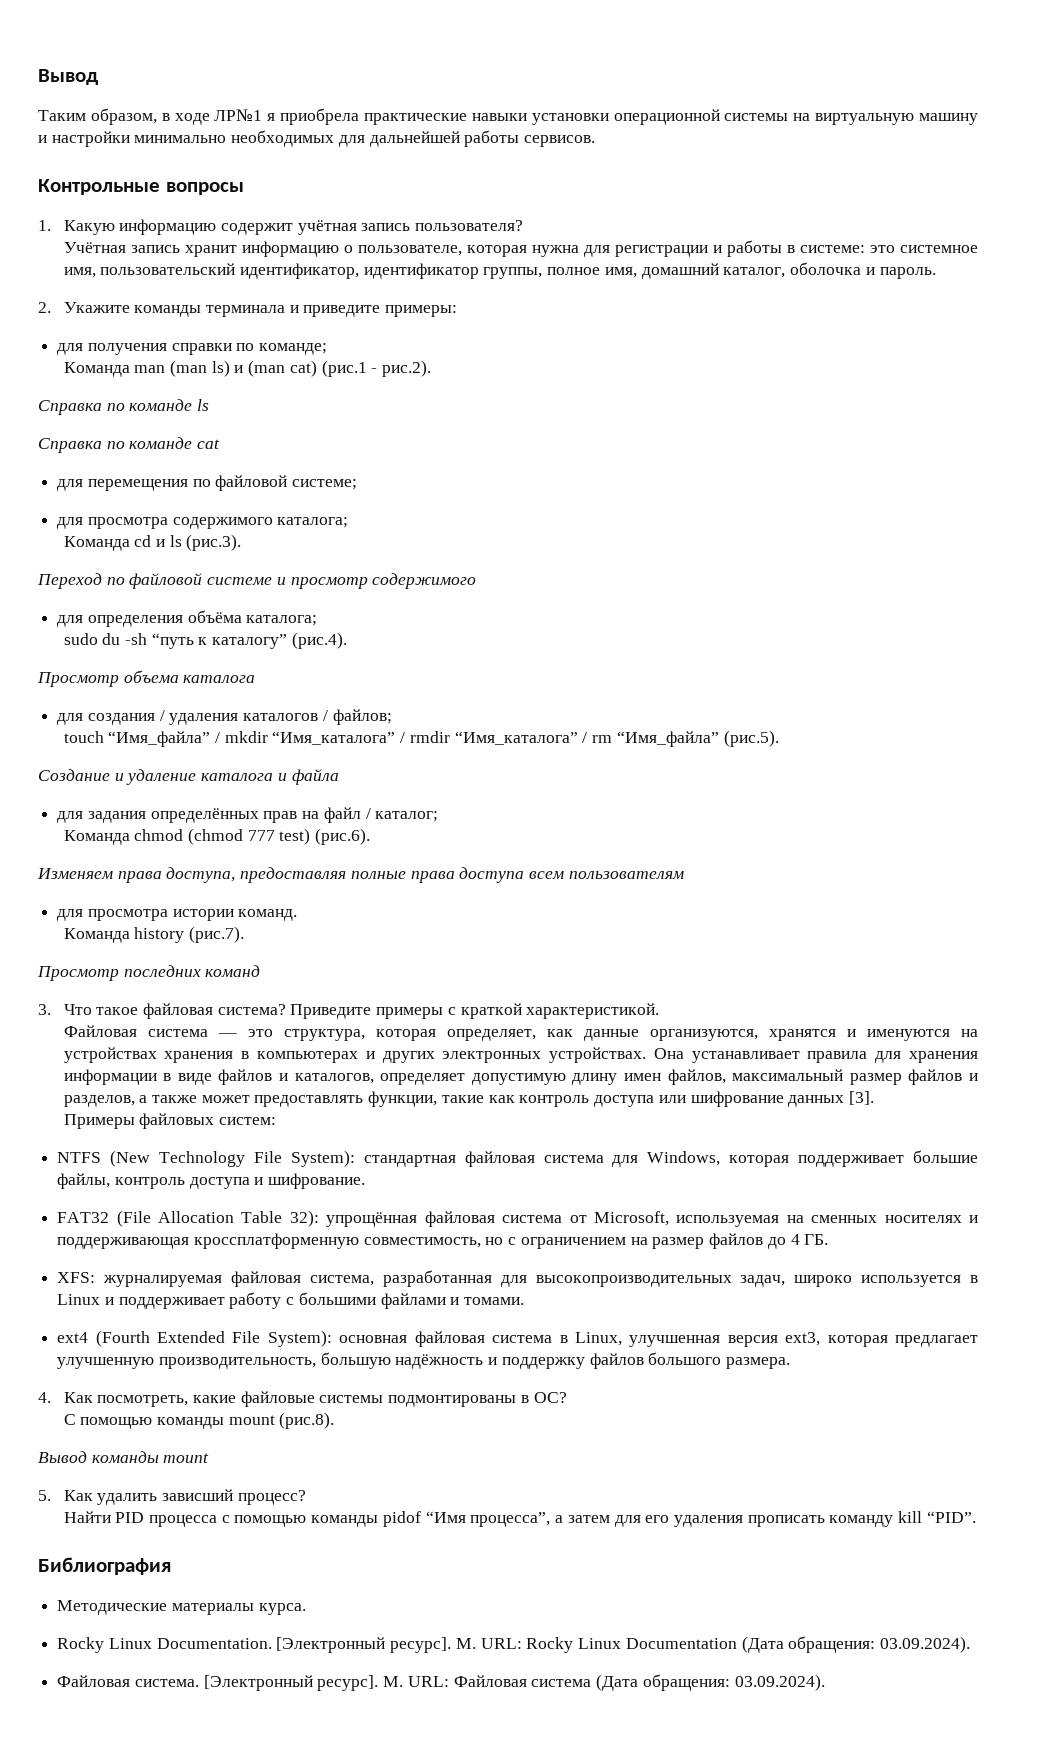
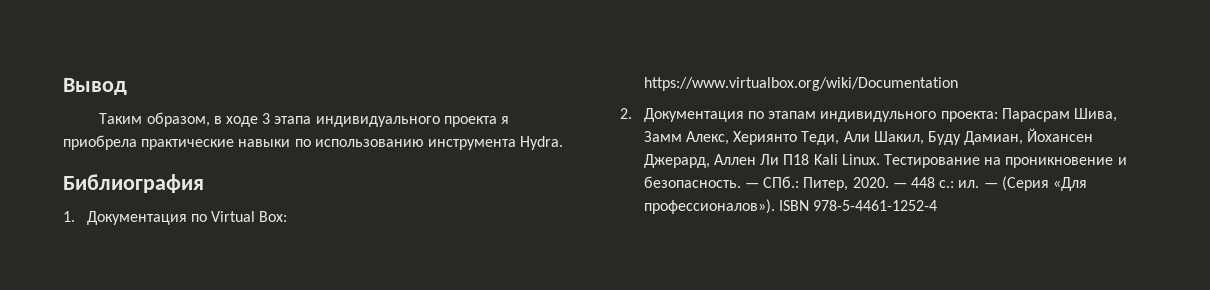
- Таким образом, в ходе ЛР№1 я приобрела практические навыки установки операционной системы на виртуальную машину и настройки минимально необходимых для дальнейшей работы сервисов.
- Контрольные вопросы
- 1. Какую информацию содержит учётная запись пользователя?
- Учётная запись хранит информацию о пользователе, которая нужна для регистрации и работы в системе: это системное имя, пользовательский идентификатор, идентификатор группы, полное имя, домашний каталог, оболочка и пароль.
- 2. Укажите команды терминала и приведите примеры:
- для получения справки по команде;
- Команда man (man ls) и (man cat) (рис.1 - рис.2).
- Справка по команде ls
- Справка по команде cat
- для перемещения по файловой системе;
- для просмотра содержимого каталога;
- Команда cd и ls (рис.3).
- Переход по файловой системе и просмотр содержимого
- для определения объёма каталога;
- sudo du -sh “путь к каталогу” (рис.4).
- Просмотр объема каталога
- для создания / удаления каталогов / файлов;
- touch “Имя_файла” / mkdir “Имя_каталога” / rmdir “Имя_каталога” / rm “Имя_файла” (рис.5).
- Создание и удаление каталога и файла
- для задания определённых прав на файл / каталог;
- Команда chmod (chmod 777 test) (рис.6).
- Изменяем права доступа, предоставляя полные права доступа всем пользователям
- для просмотра истории команд.
- Команда history (рис.7).
- Просмотр последних команд
- 3. Что такое файловая система? Приведите примеры с краткой характеристикой.
- Файловая система — это структура, которая определяет, как данные организуются, хранятся и именуются на устройствах хранения в компьютерах и других электронных устройствах. Она устанавливает правила для хранения информации в виде файлов и каталогов, определяет допустимую длину имен файлов, максимальный размер файлов и разделов, а также может предоставлять функции, такие как контроль доступа или шифрование данных [3].
- Примеры файловых систем:
- NTFS (New Technology File System): стандартная файловая система для Windows, которая поддерживает большие файлы, контроль доступа и шифрование.
- FAT32 (File Allocation Table 32): упрощённая файловая система от Microsoft, используемая на сменных носителях и поддерживающая кроссплатформенную совместимость, но с ограничением на размер файлов до 4 ГБ.
- XFS: журналируемая файловая система, разработанная для высокопроизводительных задач, широко используется в Linux и поддерживает работу с большими файлами и томами.
- ext4 (Fourth Extended File System): основная файловая система в Linux, улучшенная версия ext3, которая предлагает улучшенную производительность, большую надёжность и поддержку файлов большого размера.
- 4. Как посмотреть, какие файловые системы подмонтированы в ОС?
- С помощью команды mount (рис.8).
- Вывод команды mount
- 5. Как удалить зависший процесс?
- Найти PID процесса с помощью команды pidof “Имя процесса”, а затем для его удаления прописать команду kill “PID”.
+ Таким образом, в ходе 3 этапа индивидуального проекта я приобрела практические навыки по использованию инструмента Hydra.
  Библиография
- Методические материалы курса.
- Rocky Linux Documentation. [Электронный ресурс]. М. URL: Rocky Linux Documentation (Дата обращения: 03.09.2024).
- Файловая система. [Электронный ресурс]. М. URL: Файловая система (Дата обращения: 03.09.2024).
+ 1. Документация по Virtual Box: https://www.virtualbox.org/wiki/Documentation
+ 2. Документация по этапам индивидульного проекта: Парасрам Шива, Замм Алекс, Хериянто Теди, Али Шакил, Буду Дамиан, Йохансен Джерард, Аллен Ли П18 Kali Linux. Тестирование на проникновение и безопасность. — СПб.: Питер, 2020. — 448 с.: ил. — (Серия «Для профессионалов»). ISBN 978-5-4461-1252-4

